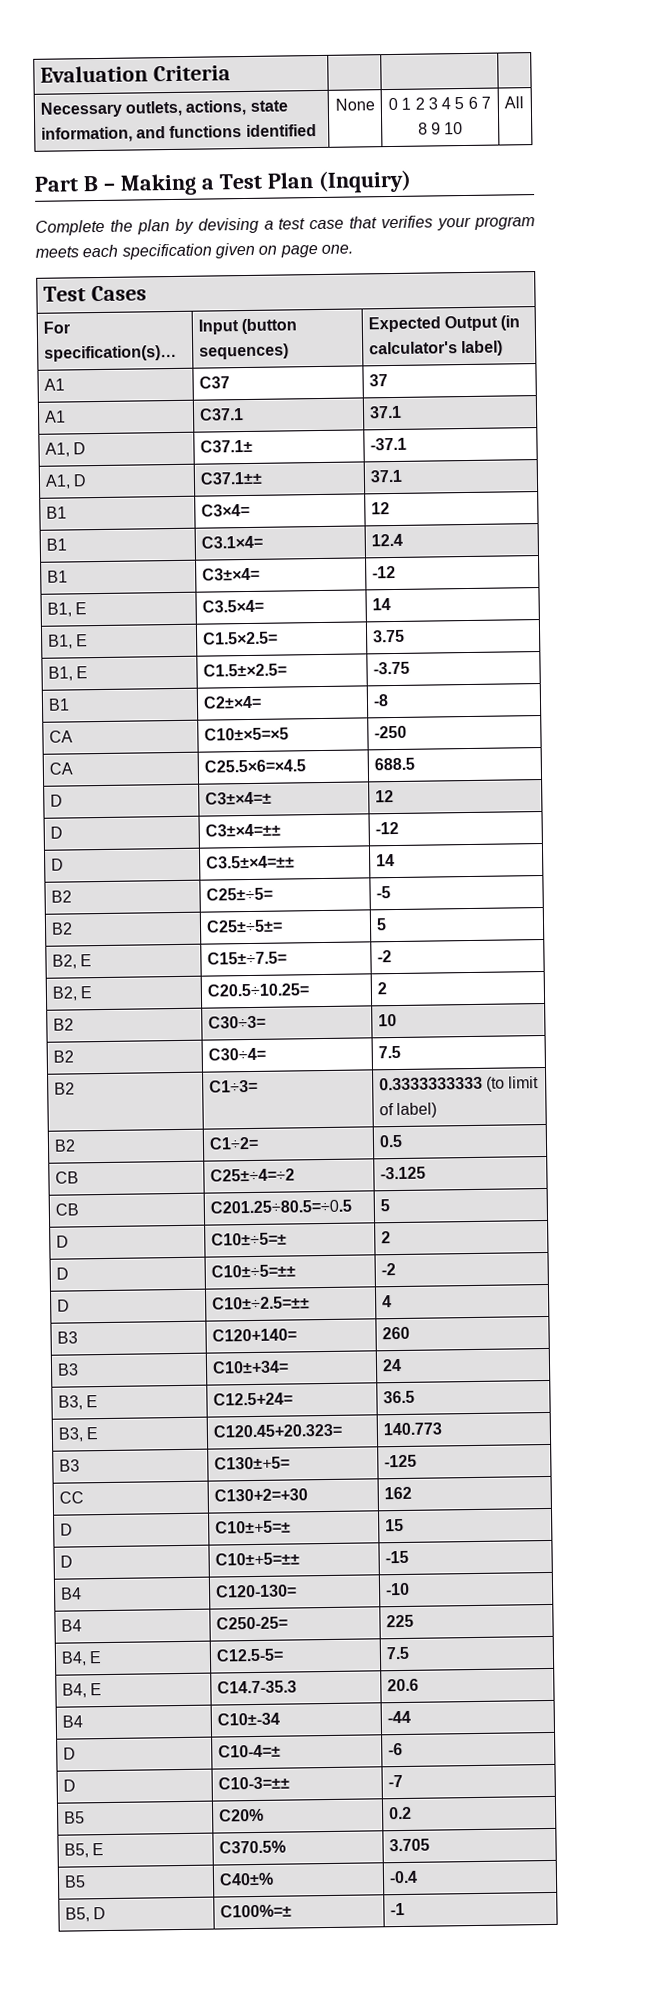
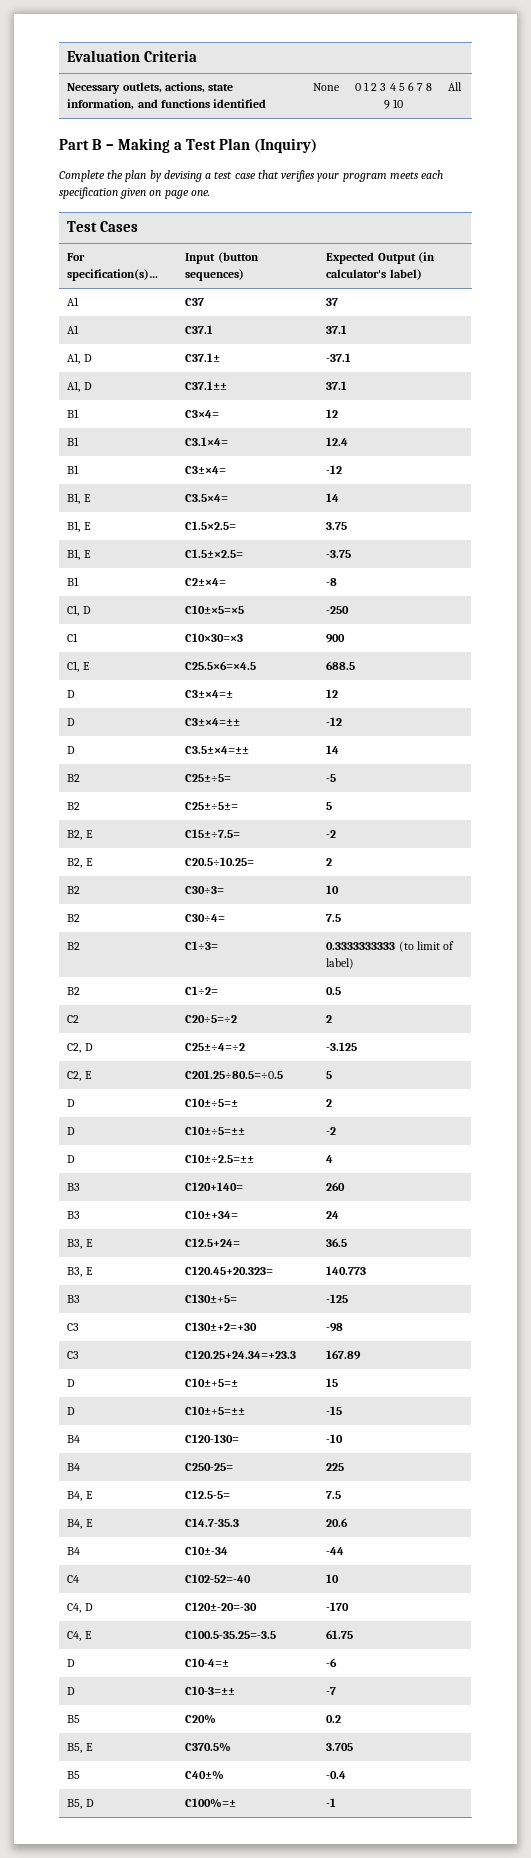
- CA | C10±×5=×5 | -250
+ C1, D | C10±×5=×5 | -250
- CA | C25.5×6=×4.5 | 688.5
+ C1 | C10×30=×3 | 900
+ C1, E | C25.5×6=×4.5 | 688.5
- CB | C25±÷4=÷2 | -3.125
+ C2 | C20÷5=÷2 | 2
+ C2, D | C25±÷4=÷2 | -3.125
- CB | C201.25÷80.5=÷0.5 | 5
+ C2, E | C201.25÷80.5=÷0.5 | 5
- CC | C130+2=+30 | 162
+ C3 | C130±+2=+30 | -98
+ C3 | C120.25+24.34=+23.3 | 167.89
+ C4 | C102-52=-40 | 10
+ C4, D | C120±-20=-30 | -170
+ C4, E | C100.5-35.25=-3.5 | 61.75

